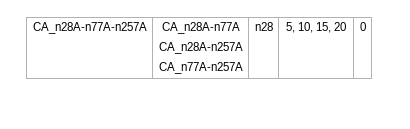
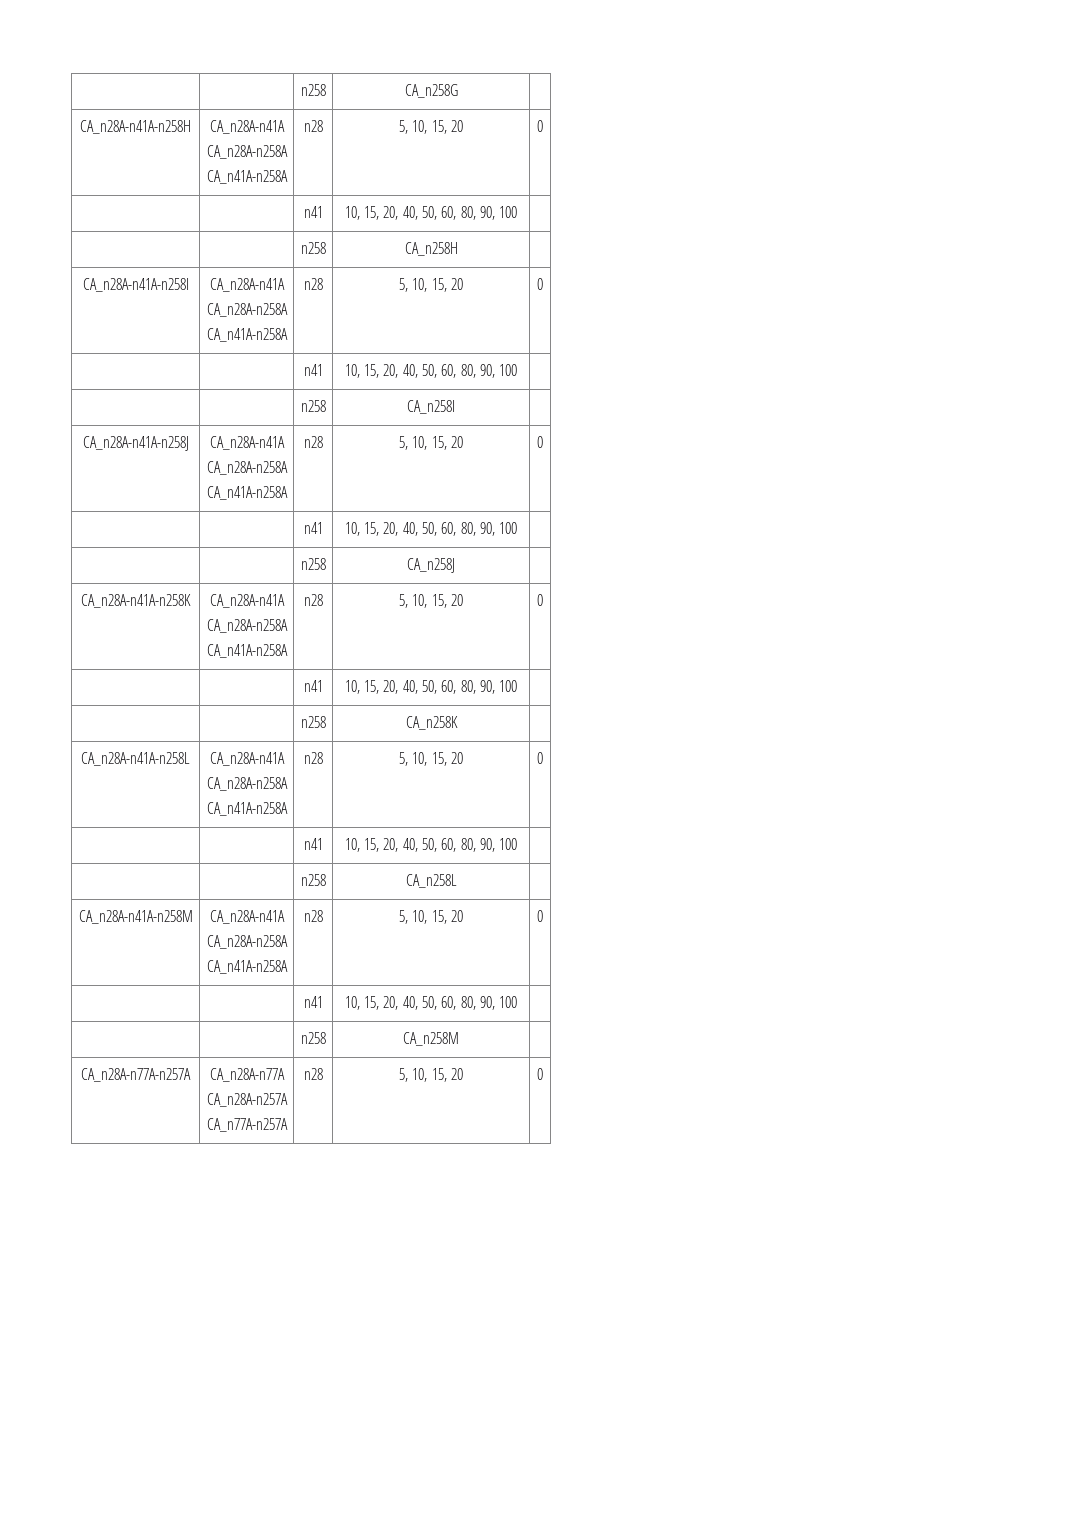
+ | | n258 | CA_n258G |
+ CA_n28A-n41A-n258H | CA_n28A-n41A
+ CA_n28A-n258A
+ CA_n41A-n258A | n28 | 5, 10, 15, 20 | 0
+ | | n41 | 10, 15, 20, 40, 50, 60, 80, 90, 100 |
+ | | n258 | CA_n258H |
+ CA_n28A-n41A-n258I | CA_n28A-n41A
+ CA_n28A-n258A
+ CA_n41A-n258A | n28 | 5, 10, 15, 20 | 0
+ | | n41 | 10, 15, 20, 40, 50, 60, 80, 90, 100 |
+ | | n258 | CA_n258I |
+ CA_n28A-n41A-n258J | CA_n28A-n41A
+ CA_n28A-n258A
+ CA_n41A-n258A | n28 | 5, 10, 15, 20 | 0
+ | | n41 | 10, 15, 20, 40, 50, 60, 80, 90, 100 |
+ | | n258 | CA_n258J |
+ CA_n28A-n41A-n258K | CA_n28A-n41A
+ CA_n28A-n258A
+ CA_n41A-n258A | n28 | 5, 10, 15, 20 | 0
+ | | n41 | 10, 15, 20, 40, 50, 60, 80, 90, 100 |
+ | | n258 | CA_n258K |
+ CA_n28A-n41A-n258L | CA_n28A-n41A
+ CA_n28A-n258A
+ CA_n41A-n258A | n28 | 5, 10, 15, 20 | 0
+ | | n41 | 10, 15, 20, 40, 50, 60, 80, 90, 100 |
+ | | n258 | CA_n258L |
+ CA_n28A-n41A-n258M | CA_n28A-n41A
+ CA_n28A-n258A
+ CA_n41A-n258A | n28 | 5, 10, 15, 20 | 0
+ | | n41 | 10, 15, 20, 40, 50, 60, 80, 90, 100 |
+ | | n258 | CA_n258M |

